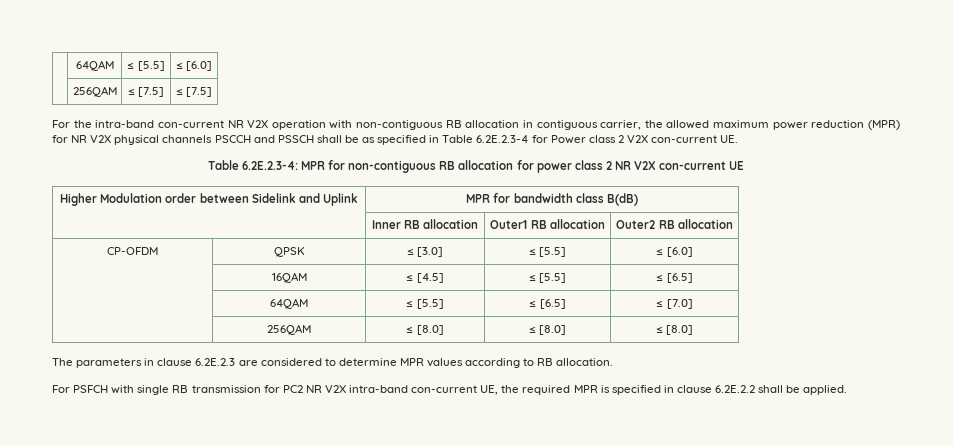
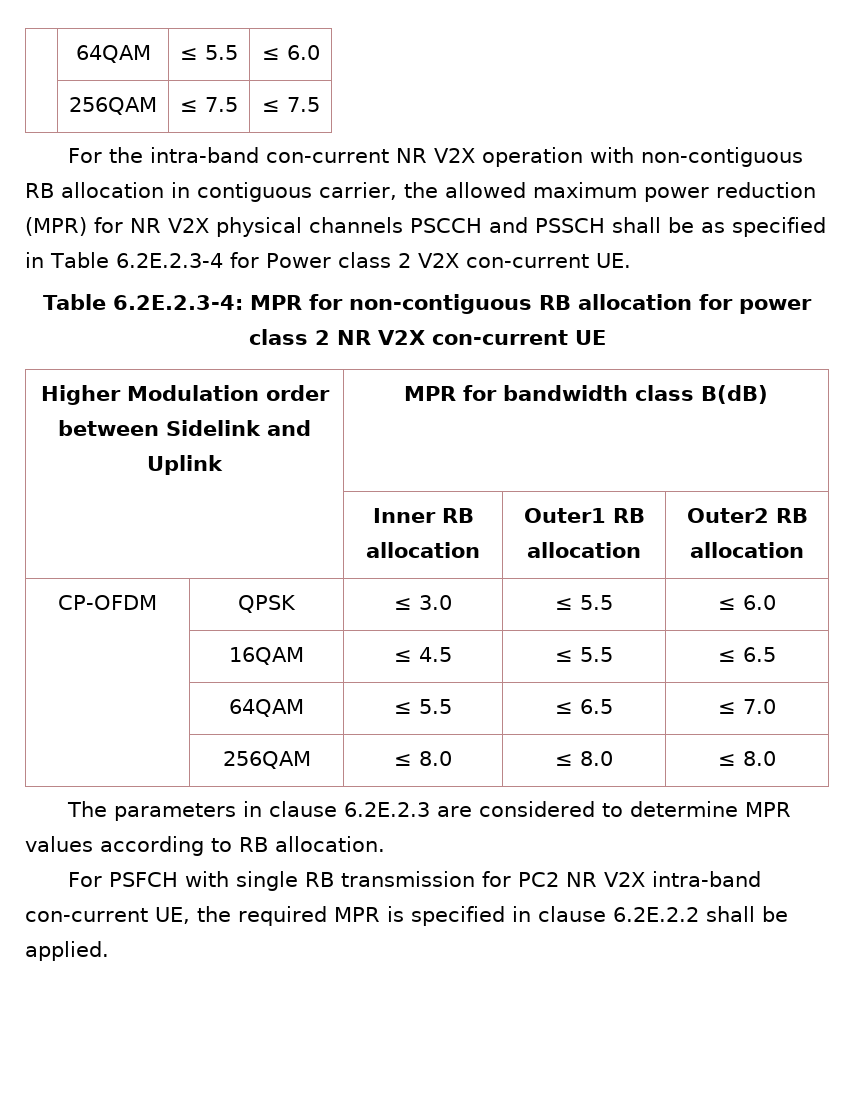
- | 64QAM | ≤ [5.5] | ≤ [6.0]
- | 256QAM | ≤ [7.5] | ≤ [7.5]
+ | 64QAM | ≤ 5.5 | ≤ 6.0
+ | 256QAM | ≤ 7.5 | ≤ 7.5
- CP-OFDM | QPSK | ≤ [3.0] | ≤ [5.5] | ≤ [6.0]
+ CP-OFDM | QPSK | ≤ 3.0 | ≤ 5.5 | ≤ 6.0
- | 16QAM | ≤ [4.5] | ≤ [5.5] | ≤ [6.5]
- | 64QAM | ≤ [5.5] | ≤ [6.5] | ≤ [7.0]
- | 256QAM | ≤ [8.0] | ≤ [8.0] | ≤ [8.0]
+ | 16QAM | ≤ 4.5 | ≤ 5.5 | ≤ 6.5
+ | 64QAM | ≤ 5.5 | ≤ 6.5 | ≤ 7.0
+ | 256QAM | ≤ 8.0 | ≤ 8.0 | ≤ 8.0

